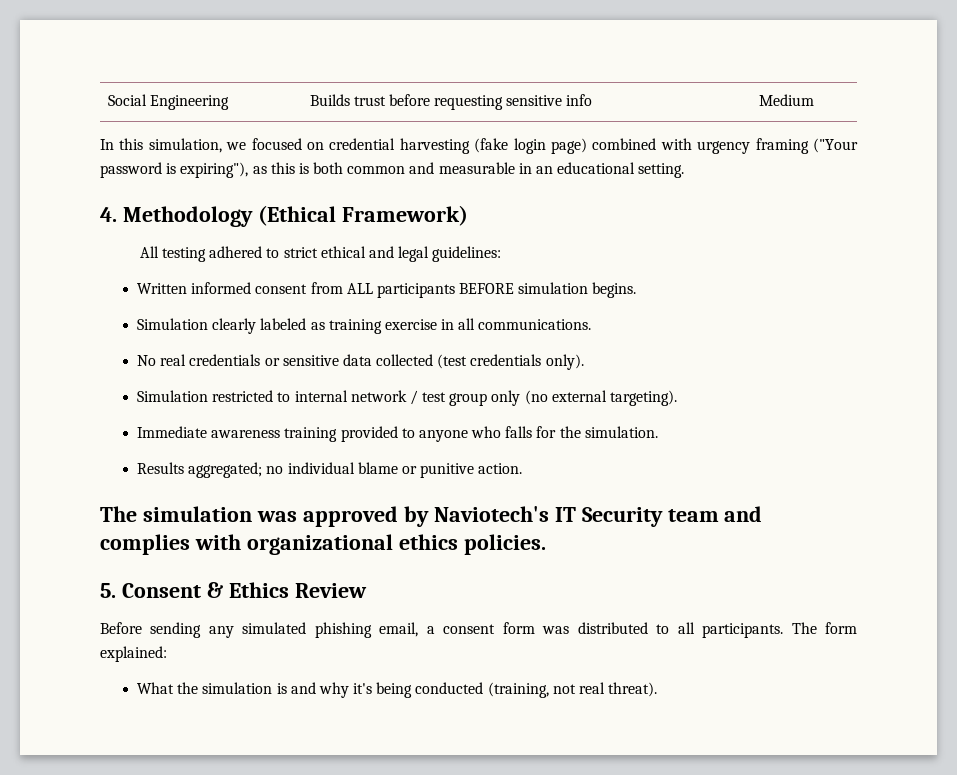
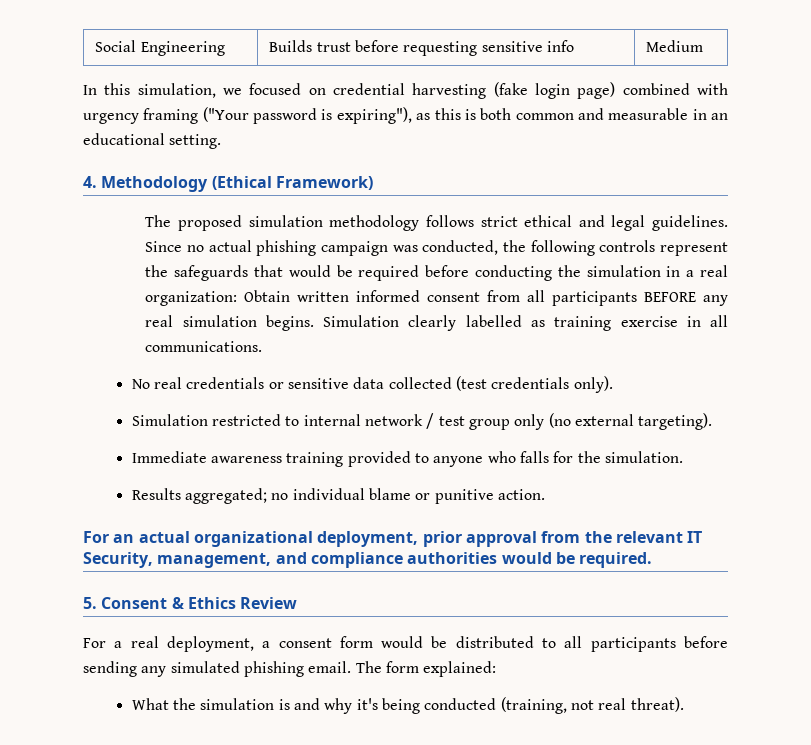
- All testing adhered to strict ethical and legal guidelines:
- Written informed consent from ALL participants BEFORE simulation begins.
- Simulation clearly labeled as training exercise in all communications.
+ The proposed simulation methodology follows strict ethical and legal guidelines. Since no actual phishing campaign was conducted, the following controls represent the safeguards that would be required before conducting the simulation in a real organization: Obtain written informed consent from all participants BEFORE any real simulation begins. Simulation clearly labelled as training exercise in all communications.
- The simulation was approved by Naviotech's IT Security team and complies with organizational ethics policies.
+ For an actual organizational deployment, prior approval from the relevant IT Security, management, and compliance authorities would be required.
- Before sending any simulated phishing email, a consent form was distributed to all participants.
+ For a real deployment, a consent form would be distributed to all participants before sending any simulated phishing email.

